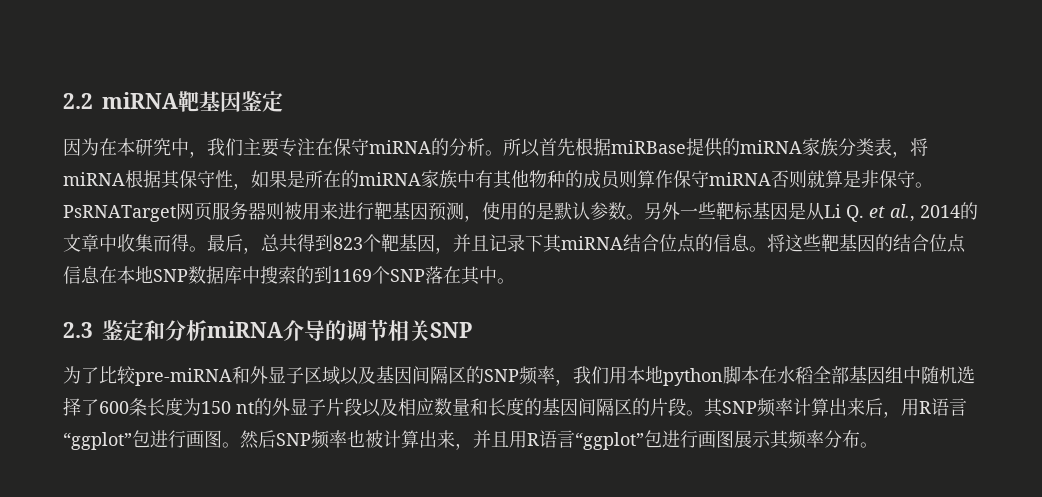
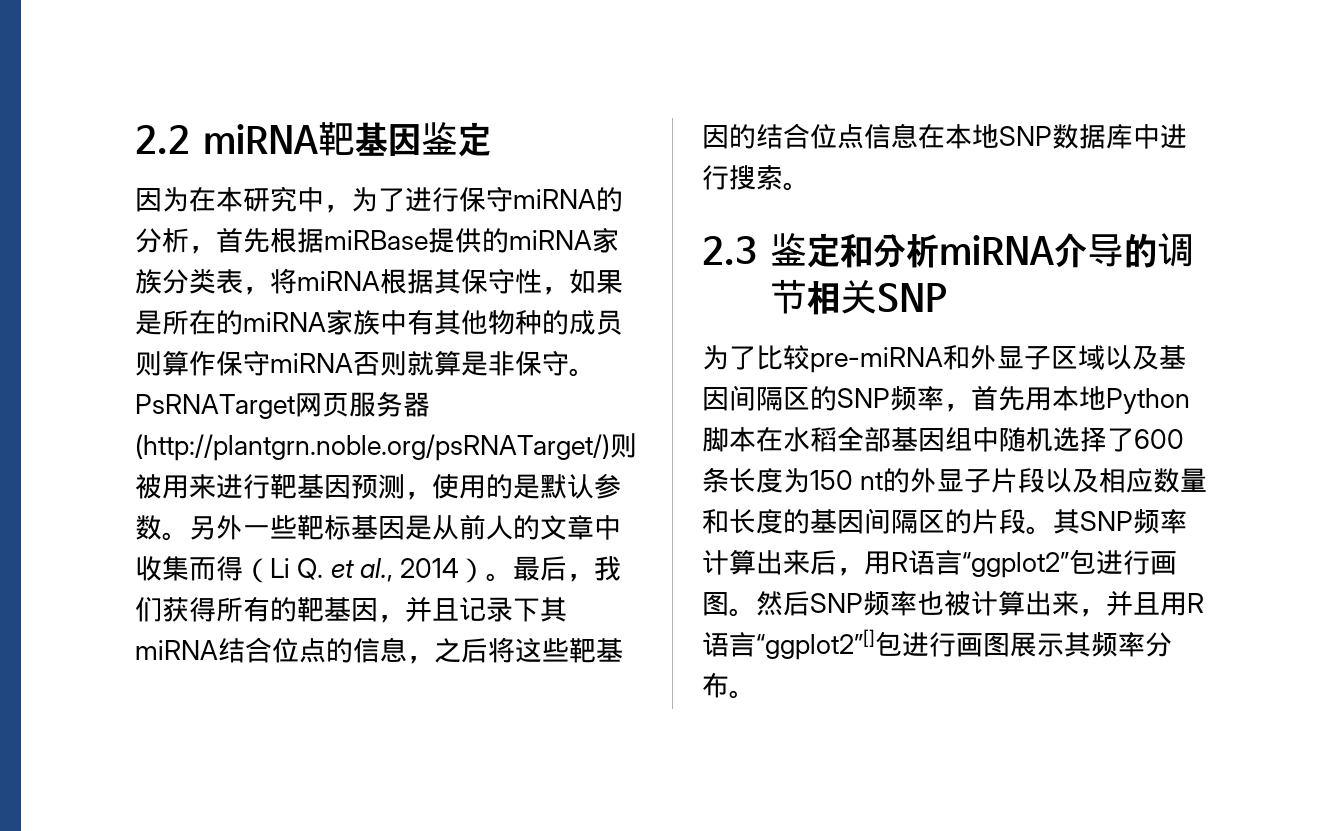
- 因为在本研究中，我们主要专注在保守miRNA的分析。所以首先根据miRBase提供的miRNA家族分类表，将miRNA根据其保守性，如果是所在的miRNA家族中有其他物种的成员则算作保守miRNA否则就算是非保守。
+ 因为在本研究中，为了进行保守miRNA的分析，首先根据miRBase提供的miRNA家族分类表，将miRNA根据其保守性，如果是所在的miRNA家族中有其他物种的成员则算作保守miRNA否则就算是非保守。
- PsRNATarget网页服务器则被用来进行靶基因预测，使用的是默认参数。
+ PsRNATarget网页服务器(http://plantgrn.noble.org/psRNATarget/)则被用来进行靶基因预测，使用的是默认参数。
- 另外一些靶标基因是从Li Q. et al., 2014的文章中收集而得。最后，总共得到823个靶基因，并且记录下其miRNA结合位点的信息。将这些靶基因的结合位点信息在本地SNP数据库中搜索的到1169个SNP落在其中。
+ 另外一些靶标基因是从前人的文章中收集而得（Li Q. et al., 2014）。最后，我们获得所有的靶基因，并且记录下其miRNA结合位点的信息，之后将这些靶基因的结合位点信息在本地SNP数据库中进行搜索。
- 为了比较pre-miRNA和外显子区域以及基因间隔区的SNP频率，我们用本地python脚本在水稻全部基因组中随机选择了600条长度为150 nt的外显子片段以及相应数量和长度的基因间隔区的片段。
+ 为了比较pre-miRNA和外显子区域以及基因间隔区的SNP频率，首先用本地Python脚本在水稻全部基因组中随机选择了600条长度为150 nt的外显子片段以及相应数量和长度的基因间隔区的片段。
- 其SNP频率计算出来后，用R语言“ggplot”包进行画图。
+ 其SNP频率计算出来后，用R语言“ggplot2”包进行画图。
- 然后SNP频率也被计算出来，并且用R语言“ggplot”包进行画图展示其频率分布。
+ 然后SNP频率也被计算出来，并且用R语言“ggplot2”[]包进行画图展示其频率分布。

